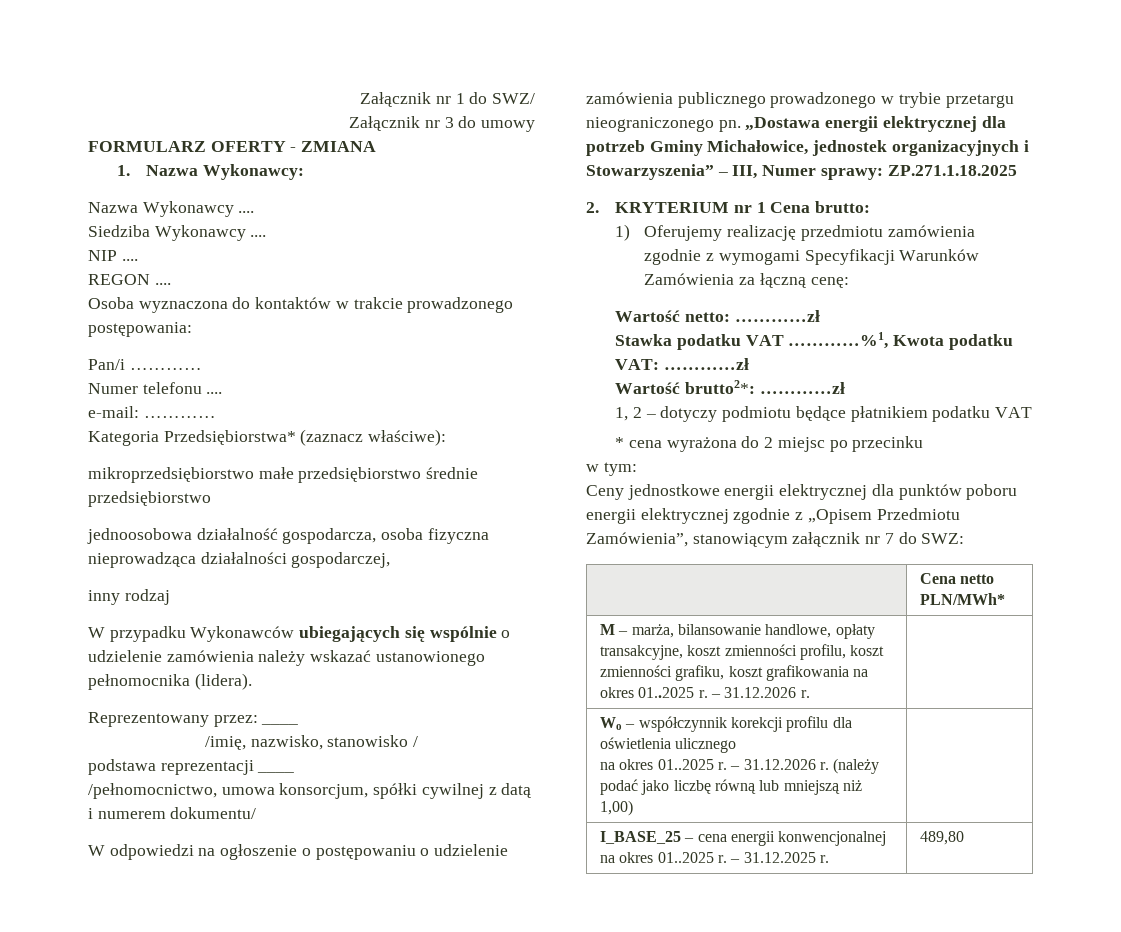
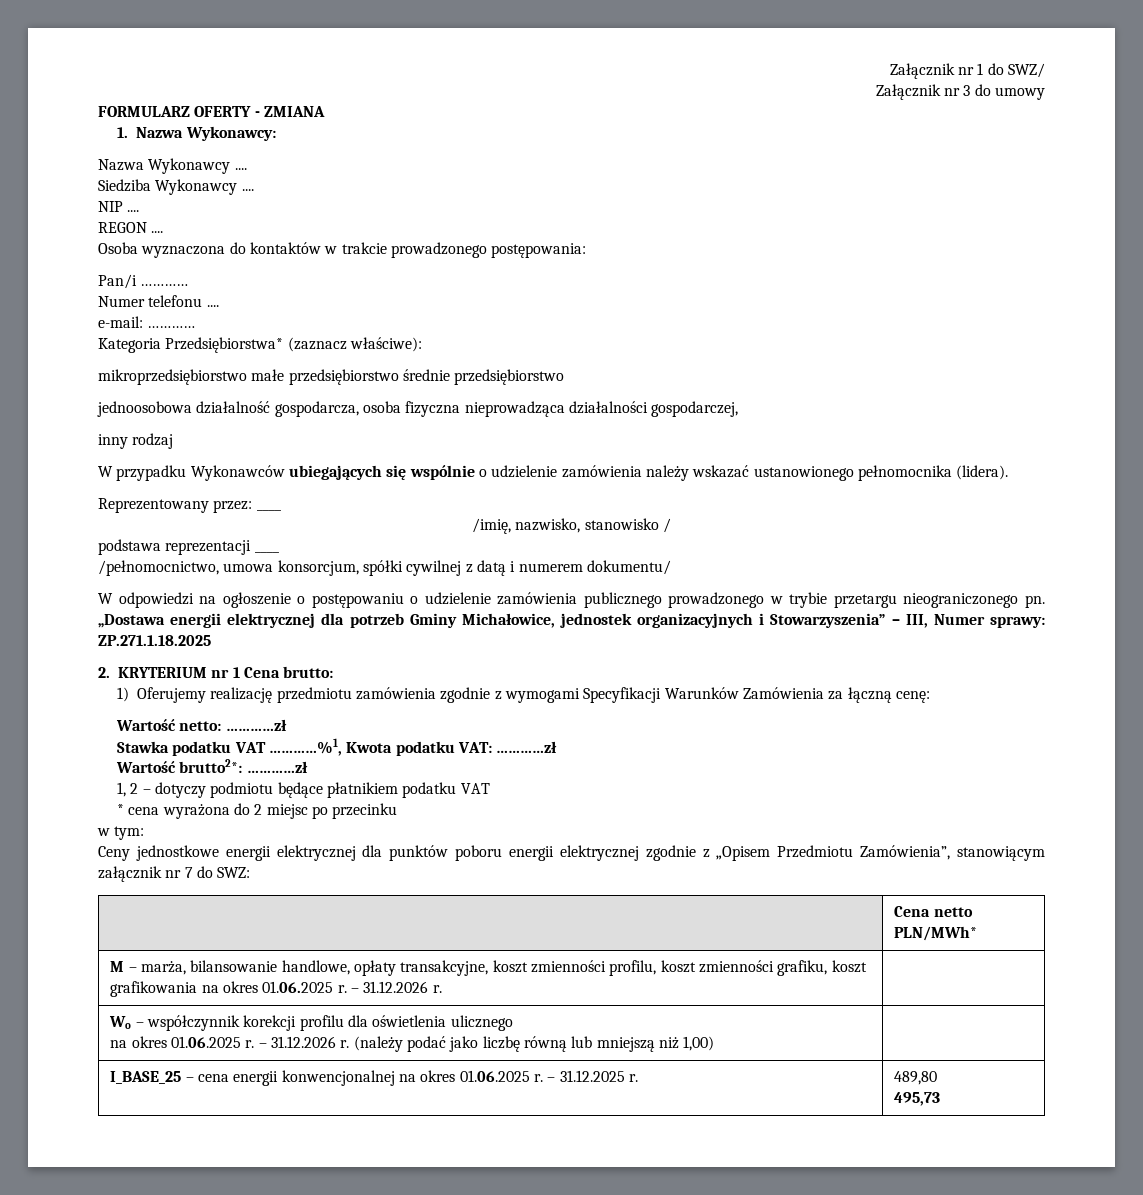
- M – marża, bilansowanie handlowe, opłaty transakcyjne, koszt zmienności profilu, koszt zmienności grafiku, koszt grafikowania na okres 01..2025 r. – 31.12.2026 r. |
+ M – marża, bilansowanie handlowe, opłaty transakcyjne, koszt zmienności profilu, koszt zmienności grafiku, koszt grafikowania na okres 01.06.2025 r. – 31.12.2026 r. |
  Wo – współczynnik korekcji profilu dla oświetlenia ulicznego
- na okres 01..2025 r. – 31.12.2026 r. (należy podać jako liczbę równą lub mniejszą niż 1,00) |
+ na okres 01.06.2025 r. – 31.12.2026 r. (należy podać jako liczbę równą lub mniejszą niż 1,00) |
- I_BASE_25 – cena energii konwencjonalnej na okres 01..2025 r. – 31.12.2025 r. | 489,80
+ I_BASE_25 – cena energii konwencjonalnej na okres 01.06.2025 r. – 31.12.2025 r. | 489,80
+ 495,73

